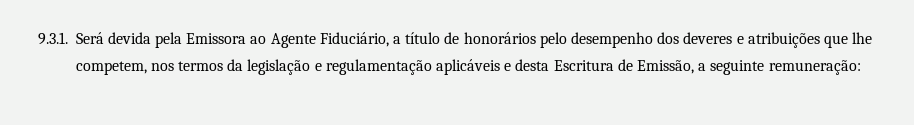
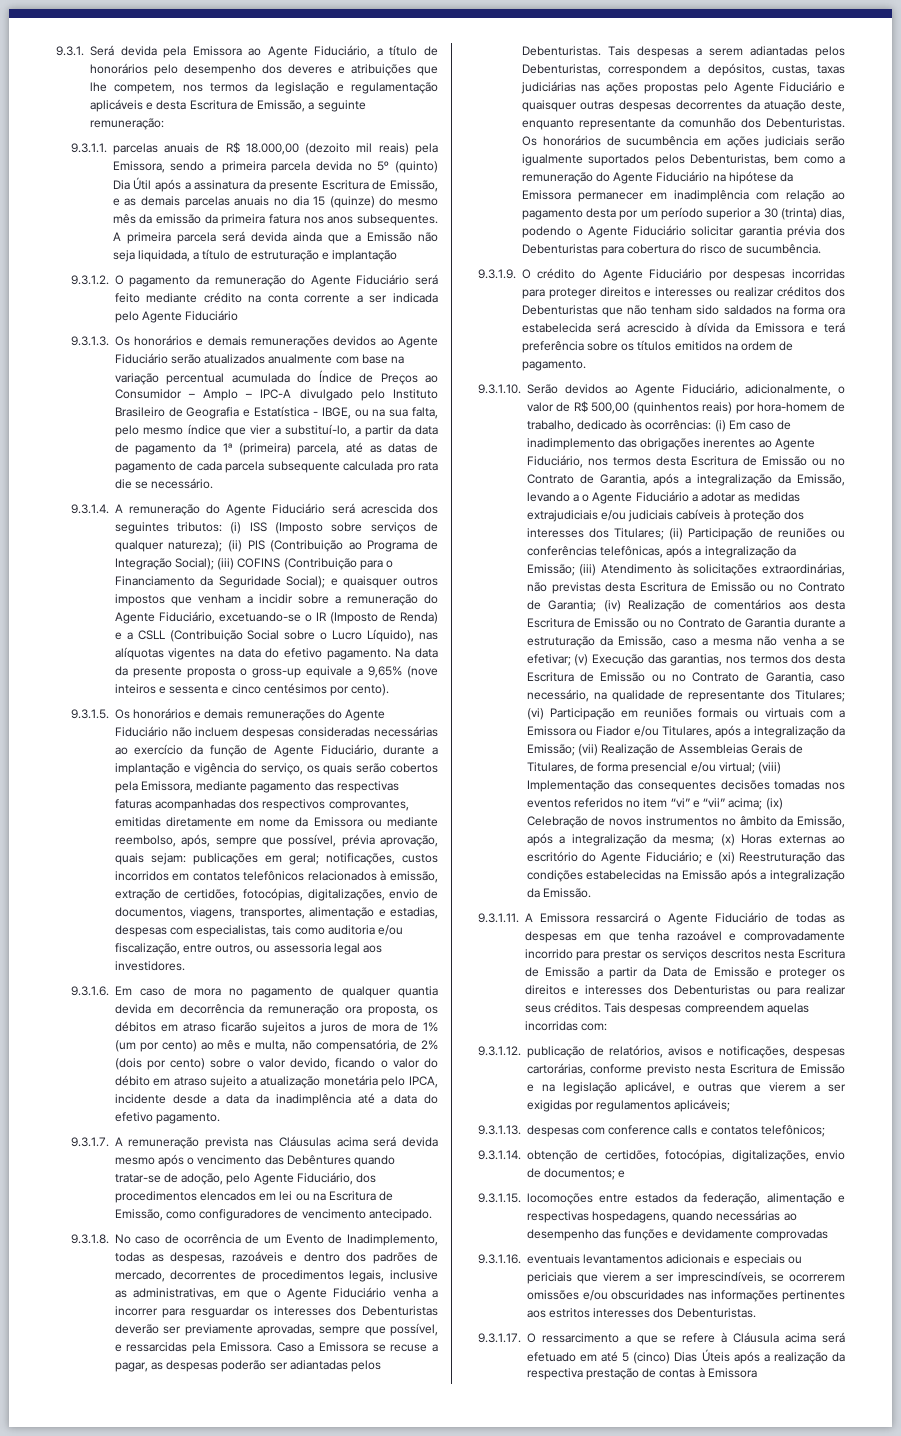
+ 9.3.1.1. parcelas anuais de R$ 18.000,00 (dezoito mil reais) pela Emissora, sendo a primeira parcela devida no 5º (quinto) Dia Útil após a assinatura da presente Escritura de Emissão, e as demais parcelas anuais no dia 15 (quinze) do mesmo mês da emissão da primeira fatura nos anos subsequentes. A primeira parcela será devida ainda que a Emissão não seja liquidada, a título de estruturação e implantação
+ 9.3.1.2. O pagamento da remuneração do Agente Fiduciário será feito mediante crédito na conta corrente a ser indicada pelo Agente Fiduciário
+ 9.3.1.3. Os honorários e demais remunerações devidos ao Agente Fiduciário serão atualizados anualmente com base na variação percentual acumulada do Índice de Preços ao Consumidor – Amplo – IPC-A divulgado pelo Instituto Brasileiro de Geografia e Estatística - IBGE, ou na sua falta, pelo mesmo índice que vier a substituí-lo, a partir da data de pagamento da 1ª (primeira) parcela, até as datas de pagamento de cada parcela subsequente calculada pro rata die se necessário.
+ 9.3.1.4. A remuneração do Agente Fiduciário será acrescida dos seguintes tributos: (i) ISS (Imposto sobre serviços de qualquer natureza); (ii) PIS (Contribuição ao Programa de Integração Social); (iii) COFINS (Contribuição para o Financiamento da Seguridade Social); e quaisquer outros impostos que venham a incidir sobre a remuneração do Agente Fiduciário, excetuando-se o IR (Imposto de Renda) e a CSLL (Contribuição Social sobre o Lucro Líquido), nas alíquotas vigentes na data do efetivo pagamento. Na data da presente proposta o gross-up equivale a 9,65% (nove inteiros e sessenta e cinco centésimos por cento).
+ 9.3.1.5. Os honorários e demais remunerações do Agente Fiduciário não incluem despesas consideradas necessárias ao exercício da função de Agente Fiduciário, durante a implantação e vigência do serviço, os quais serão cobertos pela Emissora, mediante pagamento das respectivas faturas acompanhadas dos respectivos comprovantes, emitidas diretamente em nome da Emissora ou mediante reembolso, após, sempre que possível, prévia aprovação, quais sejam: publicações em geral; notificações, custos incorridos em contatos telefônicos relacionados à emissão, extração de certidões, fotocópias, digitalizações, envio de documentos, viagens, transportes, alimentação e estadias, despesas com especialistas, tais como auditoria e/ou fiscalização, entre outros, ou assessoria legal aos investidores.
+ 9.3.1.6. Em caso de mora no pagamento de qualquer quantia devida em decorrência da remuneração ora proposta, os débitos em atraso ficarão sujeitos a juros de mora de 1% (um por cento) ao mês e multa, não compensatória, de 2% (dois por cento) sobre o valor devido, ficando o valor do débito em atraso sujeito a atualização monetária pelo IPCA, incidente desde a data da inadimplência até a data do efetivo pagamento.
+ 9.3.1.7. A remuneração prevista nas Cláusulas acima será devida mesmo após o vencimento das Debêntures quando tratar-se de adoção, pelo Agente Fiduciário, dos procedimentos elencados em lei ou na Escritura de Emissão, como configuradores de vencimento antecipado.
+ 9.3.1.8. No caso de ocorrência de um Evento de Inadimplemento, todas as despesas, razoáveis e dentro dos padrões de mercado, decorrentes de procedimentos legais, inclusive as administrativas, em que o Agente Fiduciário venha a incorrer para resguardar os interesses dos Debenturistas deverão ser previamente aprovadas, sempre que possível, e ressarcidas pela Emissora. Caso a Emissora se recuse a pagar, as despesas poderão ser adiantadas pelos Debenturistas. Tais despesas a serem adiantadas pelos Debenturistas, correspondem a depósitos, custas, taxas judiciárias nas ações propostas pelo Agente Fiduciário e quaisquer outras despesas decorrentes da atuação deste, enquanto representante da comunhão dos Debenturistas. Os honorários de sucumbência em ações judiciais serão igualmente suportados pelos Debenturistas, bem como a remuneração do Agente Fiduciário na hipótese da Emissora permanecer em inadimplência com relação ao pagamento desta por um período superior a 30 (trinta) dias, podendo o Agente Fiduciário solicitar garantia prévia dos Debenturistas para cobertura do risco de sucumbência.
+ 9.3.1.9. O crédito do Agente Fiduciário por despesas incorridas para proteger direitos e interesses ou realizar créditos dos Debenturistas que não tenham sido saldados na forma ora estabelecida será acrescido à dívida da Emissora e terá preferência sobre os títulos emitidos na ordem de pagamento.
+ 9.3.1.10. Serão devidos ao Agente Fiduciário, adicionalmente, o valor de R$ 500,00 (quinhentos reais) por hora-homem de trabalho, dedicado às ocorrências: (i) Em caso de inadimplemento das obrigações inerentes ao Agente Fiduciário, nos termos desta Escritura de Emissão ou no Contrato de Garantia, após a integralização da Emissão, levando a o Agente Fiduciário a adotar as medidas extrajudiciais e/ou judiciais cabíveis à proteção dos interesses dos Titulares; (ii) Participação de reuniões ou conferências telefônicas, após a integralização da Emissão; (iii) Atendimento às solicitações extraordinárias, não previstas desta Escritura de Emissão ou no Contrato de Garantia; (iv) Realização de comentários aos desta Escritura de Emissão ou no Contrato de Garantia durante a estruturação da Emissão, caso a mesma não venha a se efetivar; (v) Execução das garantias, nos termos dos desta Escritura de Emissão ou no Contrato de Garantia, caso necessário, na qualidade de representante dos Titulares; (vi) Participação em reuniões formais ou virtuais com a Emissora ou Fiador e/ou Titulares, após a integralização da Emissão; (vii) Realização de Assembleias Gerais de Titulares, de forma presencial e/ou virtual; (viii) Implementação das consequentes decisões tomadas nos eventos referidos no item “vi” e “vii” acima; (ix) Celebração de novos instrumentos no âmbito da Emissão, após a integralização da mesma; (x) Horas externas ao escritório do Agente Fiduciário; e (xi) Reestruturação das condições estabelecidas na Emissão após a integralização da Emissão.
+ 9.3.1.11. A Emissora ressarcirá o Agente Fiduciário de todas as despesas em que tenha razoável e comprovadamente incorrido para prestar os serviços descritos nesta Escritura de Emissão a partir da Data de Emissão e proteger os direitos e interesses dos Debenturistas ou para realizar seus créditos. Tais despesas compreendem aquelas incorridas com:
+ 9.3.1.12. publicação de relatórios, avisos e notificações, despesas cartorárias, conforme previsto nesta Escritura de Emissão e na legislação aplicável, e outras que vierem a ser exigidas por regulamentos aplicáveis;
+ 9.3.1.13. despesas com conference calls e contatos telefônicos;
+ 9.3.1.14. obtenção de certidões, fotocópias, digitalizações, envio de documentos; e
+ 9.3.1.15. locomoções entre estados da federação, alimentação e respectivas hospedagens, quando necessárias ao desempenho das funções e devidamente comprovadas
+ 9.3.1.16. eventuais levantamentos adicionais e especiais ou periciais que vierem a ser imprescindíveis, se ocorrerem omissões e/ou obscuridades nas informações pertinentes aos estritos interesses dos Debenturistas.
+ 9.3.1.17. O ressarcimento a que se refere à Cláusula acima será efetuado em até 5 (cinco) Dias Úteis após a realização da respectiva prestação de contas à Emissora

